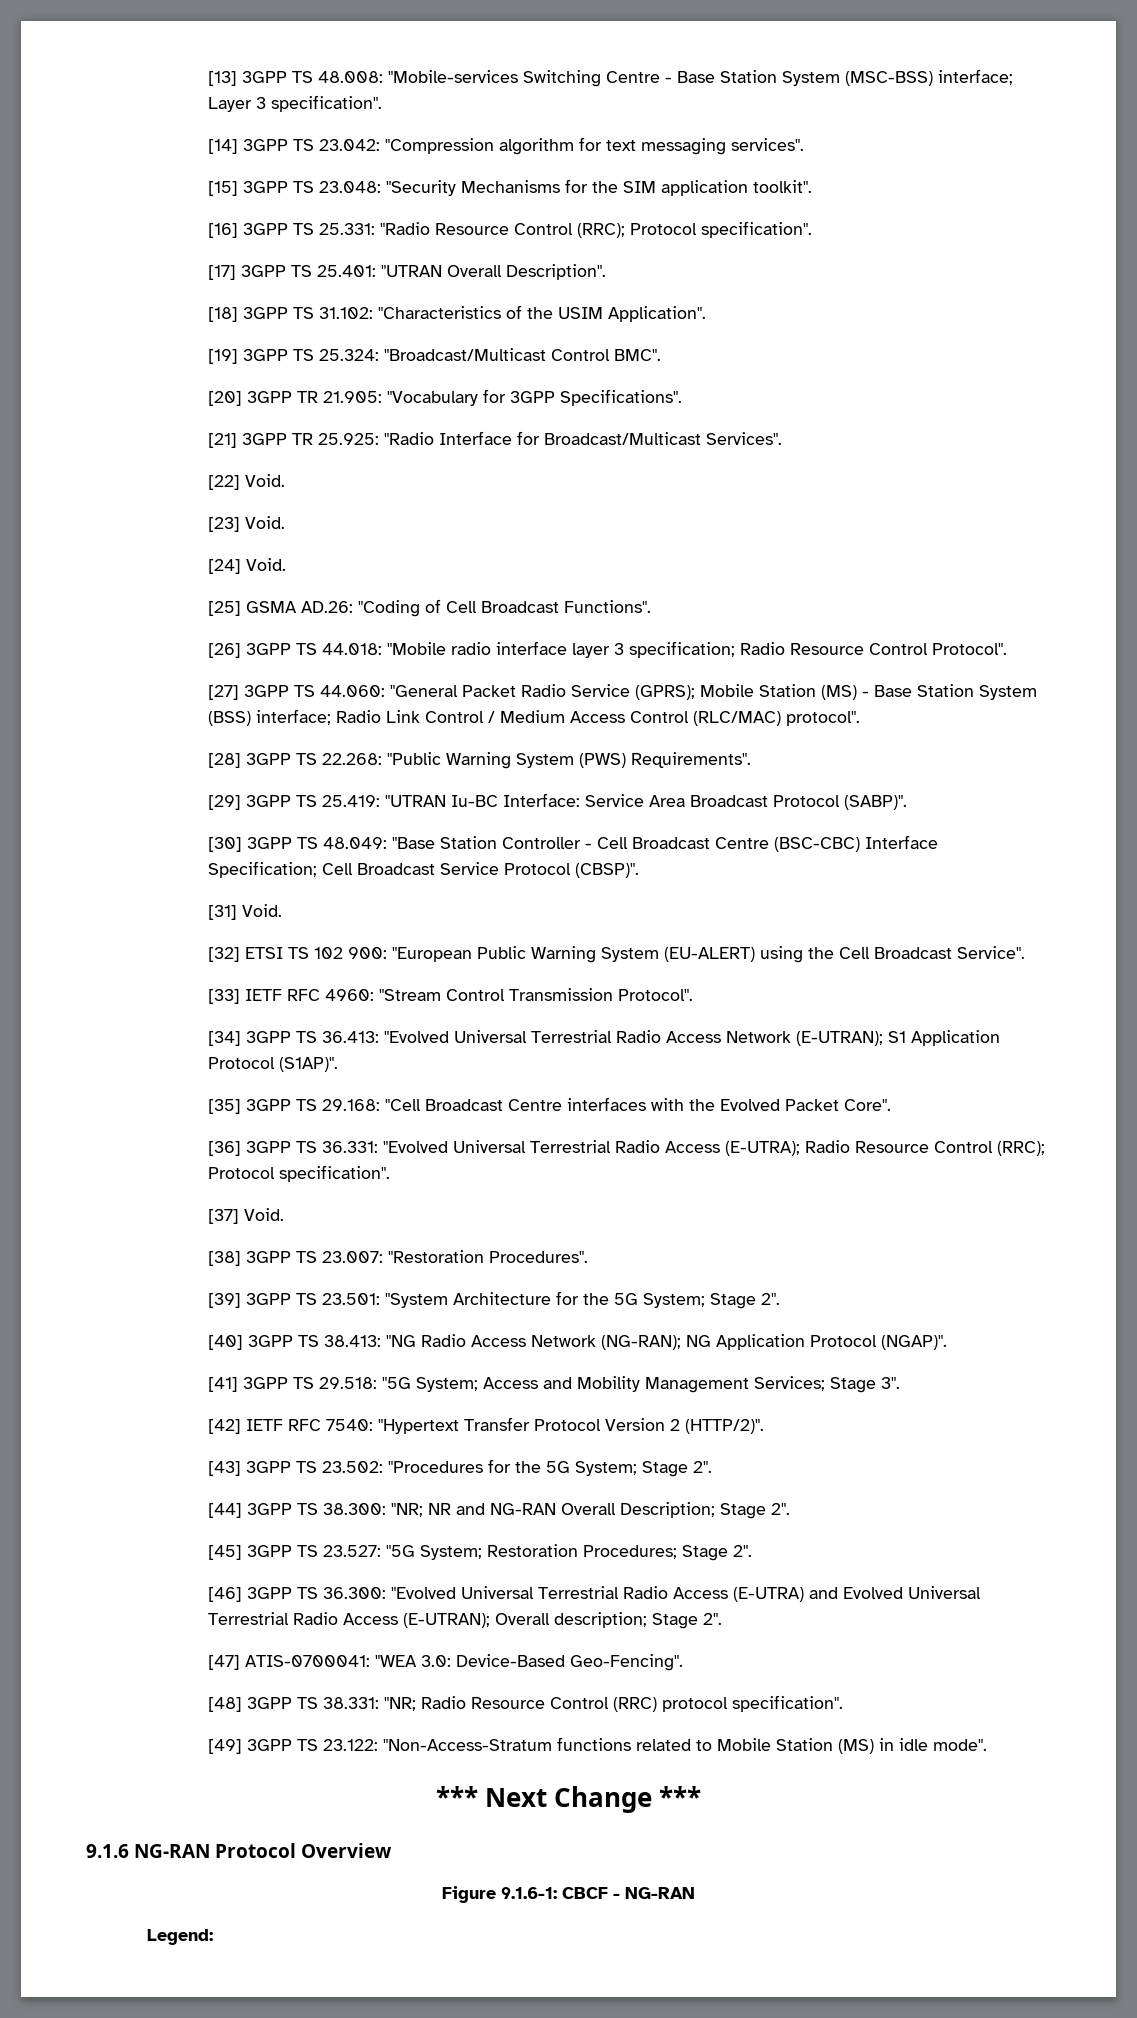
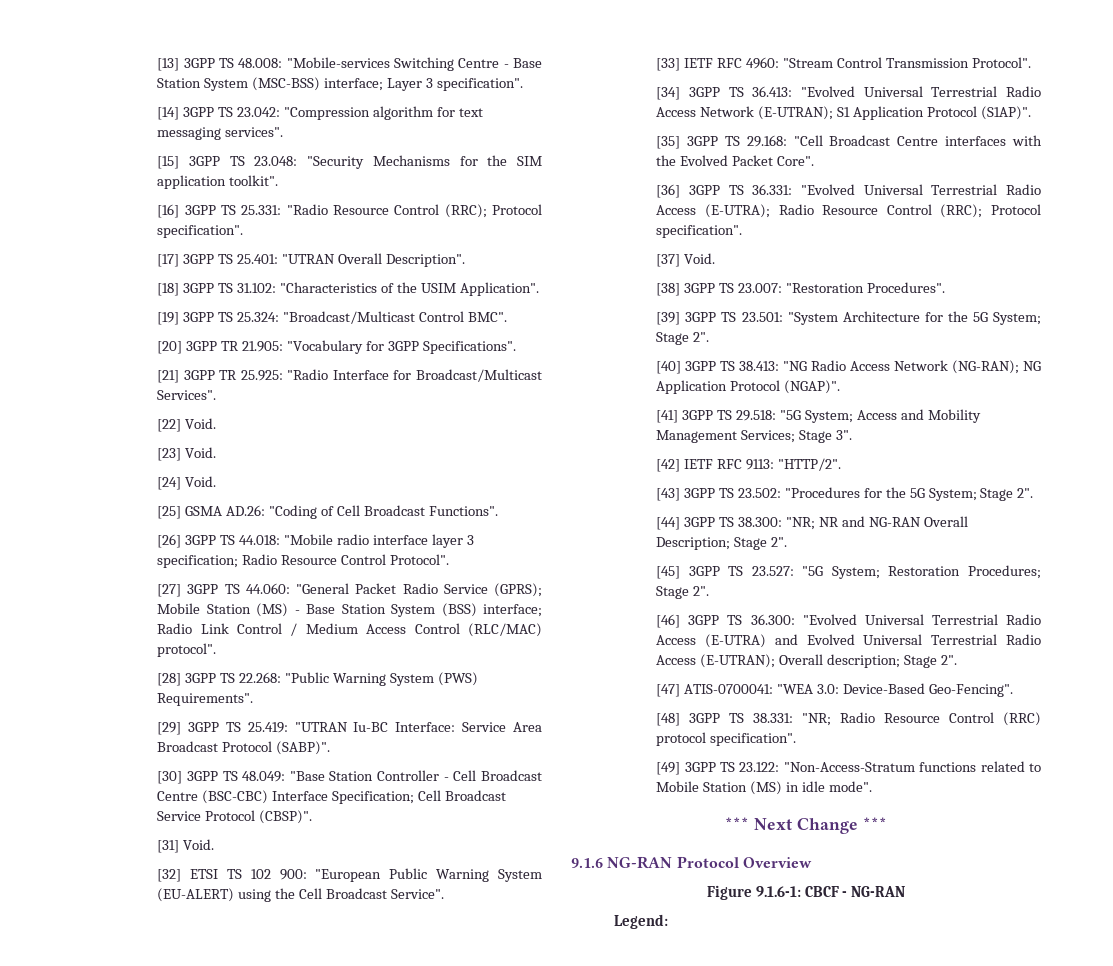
- [42] IETF RFC 7540: "Hypertext Transfer Protocol Version 2 (HTTP/2)".
+ [42] IETF RFC 9113: "HTTP/2".

